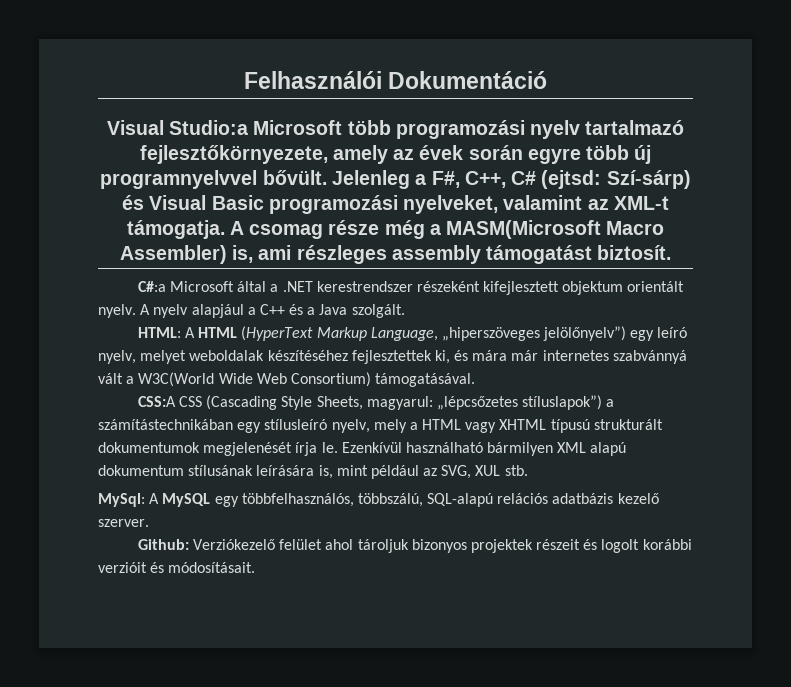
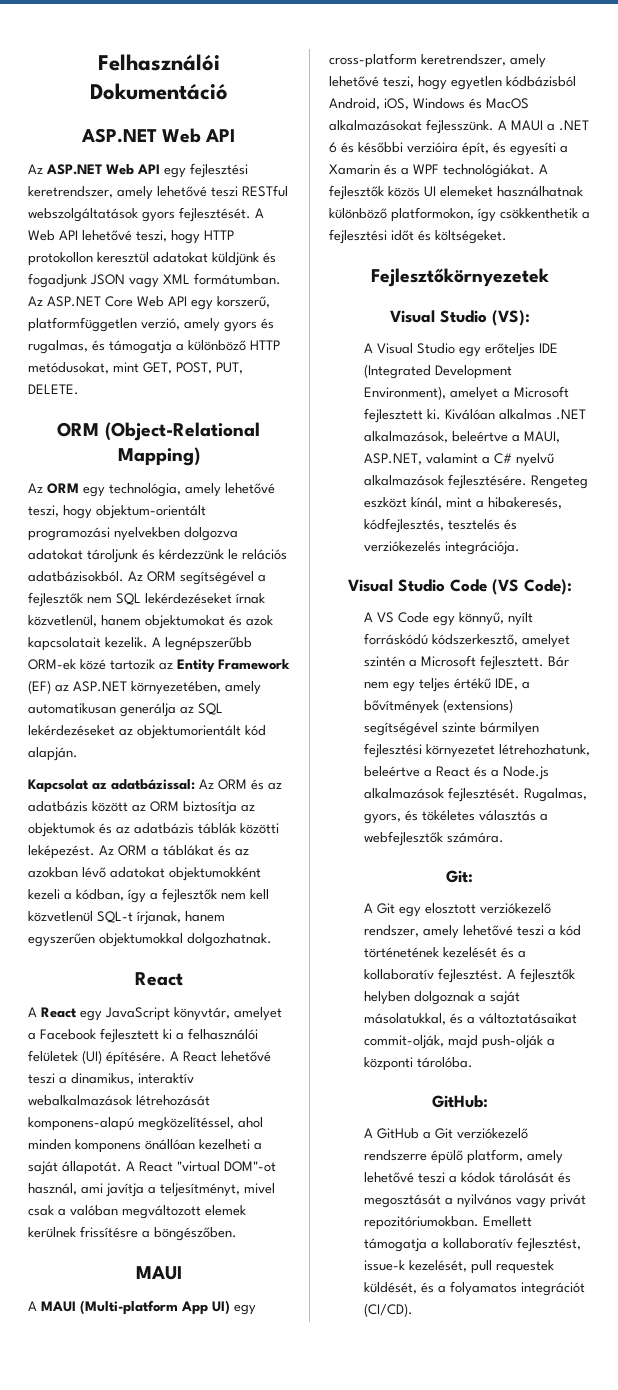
  Felhasználói Dokumentáció
- Visual Studio:a Microsoft több programozási nyelv tartalmazó fejlesztőkörnyezete, amely az évek során egyre több új programnyelvvel bővült. Jelenleg a F#, C++, C# (ejtsd: Szí-sárp) és Visual Basic programozási nyelveket, valamint az XML-t támogatja. A csomag része még a MASM(Microsoft Macro Assembler) is, ami részleges assembly támogatást biztosít.
- C#:a Microsoft által a .NET kerestrendszer részeként kifejlesztett objektum orientált nyelv. A nyelv alapjául a C++ és a Java szolgált.
- HTML: A HTML (HyperText Markup Language, „hiperszöveges jelölőnyelv”) egy leíró nyelv, melyet weboldalak készítéséhez fejlesztettek ki, és mára már internetes szabvánnyá vált a W3C(World Wide Web Consortium) támogatásával.
- CSS:A CSS (Cascading Style Sheets, magyarul: „lépcsőzetes stíluslapok”) a számítástechnikában egy stílusleíró nyelv, mely a HTML vagy XHTML típusú strukturált dokumentumok megjelenését írja le. Ezenkívül használható bármilyen XML alapú dokumentum stílusának leírására is, mint például az SVG, XUL stb.
- MySql: A MySQL egy többfelhasználós, többszálú, SQL-alapú relációs adatbázis kezelő szerver.
- Github: Verziókezelő felület ahol tároljuk bizonyos projektek részeit és logolt korábbi verzióit és módosításait.
+ ASP.NET Web API
+ Az ASP.NET Web API egy fejlesztési keretrendszer, amely lehetővé teszi RESTful webszolgáltatások gyors fejlesztését. A Web API lehetővé teszi, hogy HTTP protokollon keresztül adatokat küldjünk és fogadjunk JSON vagy XML formátumban. Az ASP.NET Core Web API egy korszerű, platformfüggetlen verzió, amely gyors és rugalmas, és támogatja a különböző HTTP metódusokat, mint GET, POST, PUT, DELETE.
+ ORM (Object-Relational Mapping)
+ Az ORM egy technológia, amely lehetővé teszi, hogy objektum-orientált programozási nyelvekben dolgozva adatokat tároljunk és kérdezzünk le relációs adatbázisokból. Az ORM segítségével a fejlesztők nem SQL lekérdezéseket írnak közvetlenül, hanem objektumokat és azok kapcsolatait kezelik. A legnépszerűbb ORM-ek közé tartozik az Entity Framework (EF) az ASP.NET környezetében, amely automatikusan generálja az SQL lekérdezéseket az objektumorientált kód alapján.
+ Kapcsolat az adatbázissal: Az ORM és az adatbázis között az ORM biztosítja az objektumok és az adatbázis táblák közötti leképezést. Az ORM a táblákat és az azokban lévő adatokat objektumokként kezeli a kódban, így a fejlesztők nem kell közvetlenül SQL-t írjanak, hanem egyszerűen objektumokkal dolgozhatnak.
+ React
+ A React egy JavaScript könyvtár, amelyet a Facebook fejlesztett ki a felhasználói felületek (UI) építésére. A React lehetővé teszi a dinamikus, interaktív webalkalmazások létrehozását komponens-alapú megközelítéssel, ahol minden komponens önállóan kezelheti a saját állapotát. A React "virtual DOM"-ot használ, ami javítja a teljesítményt, mivel csak a valóban megváltozott elemek kerülnek frissítésre a böngészőben.
+ MAUI
+ A MAUI (Multi-platform App UI) egy cross-platform keretrendszer, amely lehetővé teszi, hogy egyetlen kódbázisból Android, iOS, Windows és MacOS alkalmazásokat fejlesszünk. A MAUI a .NET 6 és későbbi verzióira épít, és egyesíti a Xamarin és a WPF technológiákat. A fejlesztők közös UI elemeket használhatnak különböző platformokon, így csökkenthetik a fejlesztési időt és költségeket.
+ Fejlesztőkörnyezetek
+ Visual Studio (VS):
+ A Visual Studio egy erőteljes IDE (Integrated Development Environment), amelyet a Microsoft fejlesztett ki. Kiválóan alkalmas .NET alkalmazások, beleértve a MAUI, ASP.NET, valamint a C# nyelvű alkalmazások fejlesztésére. Rengeteg eszközt kínál, mint a hibakeresés, kódfejlesztés, tesztelés és verziókezelés integrációja.
+ Visual Studio Code (VS Code):
+ A VS Code egy könnyű, nyílt forráskódú kódszerkesztő, amelyet szintén a Microsoft fejlesztett. Bár nem egy teljes értékű IDE, a bővítmények (extensions) segítségével szinte bármilyen fejlesztési környezetet létrehozhatunk, beleértve a React és a Node.js alkalmazások fejlesztését. Rugalmas, gyors, és tökéletes választás a webfejlesztők számára.
+ Git:
+ A Git egy elosztott verziókezelő rendszer, amely lehetővé teszi a kód történetének kezelését és a kollaboratív fejlesztést. A fejlesztők helyben dolgoznak a saját másolatukkal, és a változtatásaikat commit-olják, majd push-olják a központi tárolóba.
+ GitHub:
+ A GitHub a Git verziókezelő rendszerre épülő platform, amely lehetővé teszi a kódok tárolását és megosztását a nyilvános vagy privát repozitóriumokban. Emellett támogatja a kollaboratív fejlesztést, issue-k kezelését, pull requestek küldését, és a folyamatos integrációt (CI/CD).

